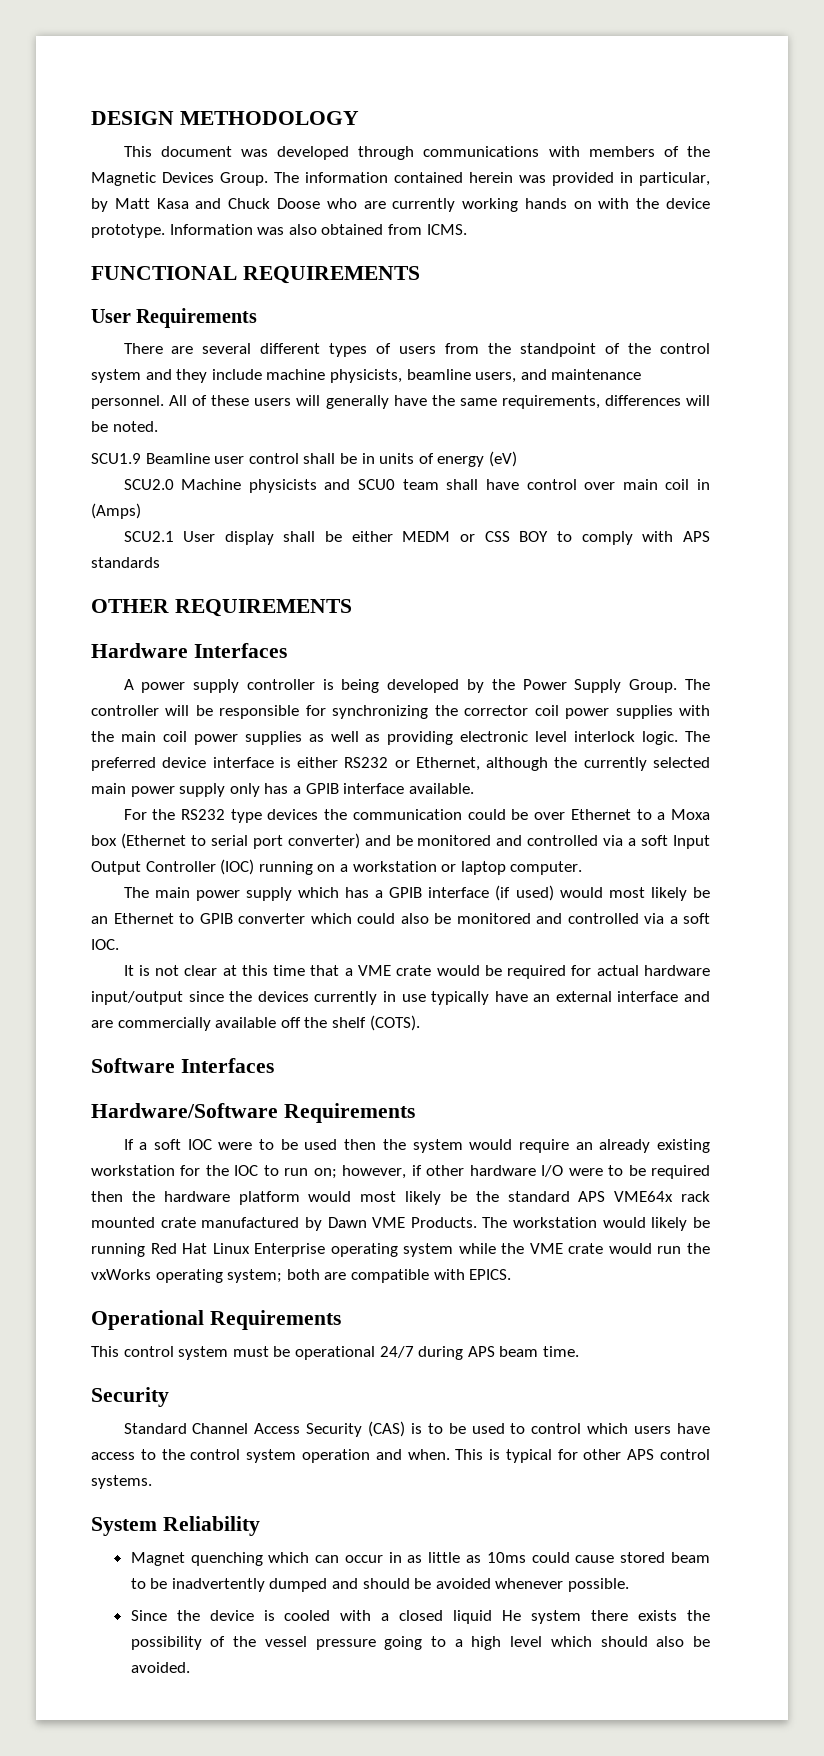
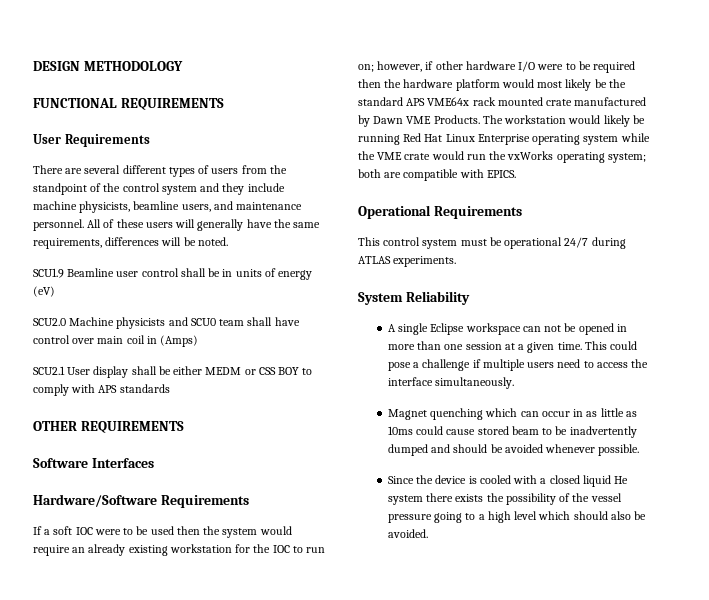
- This document was developed through communications with members of the Magnetic Devices Group. The information contained herein was provided in particular, by Matt Kasa and Chuck Doose who are currently working hands on with the device prototype. Information was also obtained from ICMS.
- Hardware Interfaces
- A power supply controller is being developed by the Power Supply Group. The controller will be responsible for synchronizing the corrector coil power supplies with the main coil power supplies as well as providing electronic level interlock logic. The preferred device interface is either RS232 or Ethernet, although the currently selected main power supply only has a GPIB interface available.
- For the RS232 type devices the communication could be over Ethernet to a Moxa box (Ethernet to serial port converter) and be monitored and controlled via a soft Input Output Controller (IOC) running on a workstation or laptop computer.
- The main power supply which has a GPIB interface (if used) would most likely be an Ethernet to GPIB converter which could also be monitored and controlled via a soft IOC.
- It is not clear at this time that a VME crate would be required for actual hardware input/output since the devices currently in use typically have an external interface and are commercially available off the shelf (COTS).
- This control system must be operational 24/7 during APS beam time.
- Security
- Standard Channel Access Security (CAS) is to be used to control which users have access to the control system operation and when. This is typical for other APS control systems.
+ This control system must be operational 24/7 during ATLAS experiments.
  System Reliability
+ A single Eclipse workspace can not be opened in more than one session at a given time. This could pose a challenge if multiple users need to access the interface simultaneously.

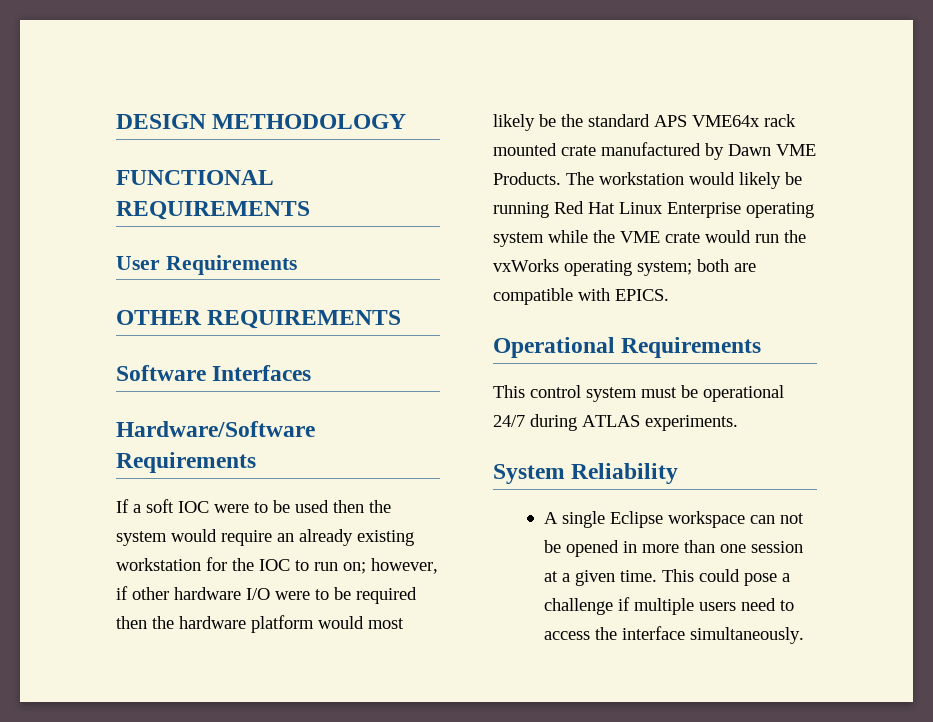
- There are several different types of users from the standpoint of the control system and they include machine physicists, beamline users, and maintenance personnel. All of these users will generally have the same requirements, differences will be noted.
- SCU1.9 Beamline user control shall be in units of energy (eV)
- SCU2.0 Machine physicists and SCU0 team shall have control over main coil in (Amps)
- SCU2.1 User display shall be either MEDM or CSS BOY to comply with APS standards
- Magnet quenching which can occur in as little as 10ms could cause stored beam to be inadvertently dumped and should be avoided whenever possible.
- Since the device is cooled with a closed liquid He system there exists the possibility of the vessel pressure going to a high level which should also be avoided.

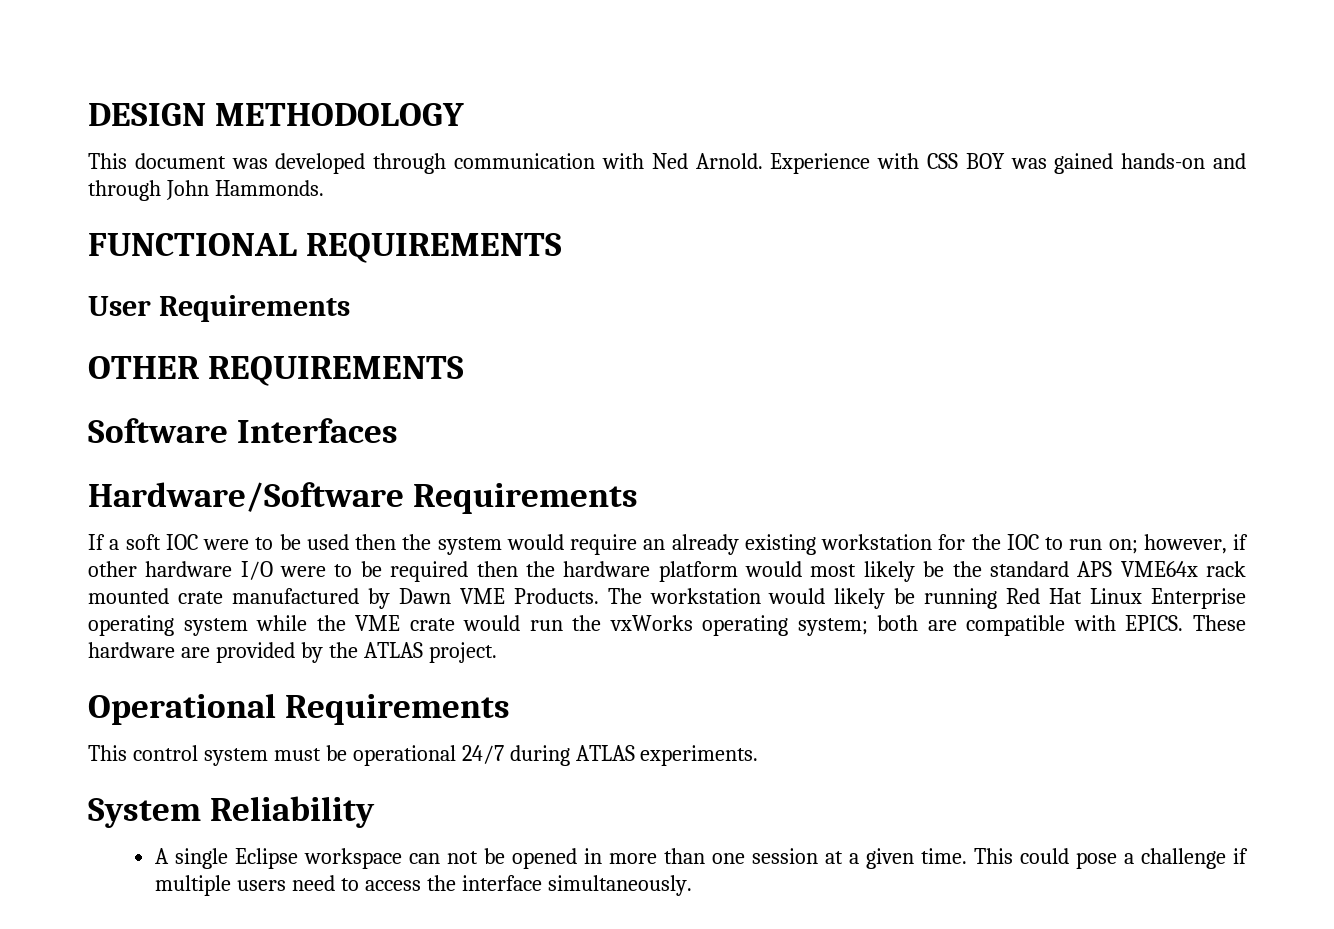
+ This document was developed through communication with Ned Arnold. Experience with CSS BOY was gained hands-on and through John Hammonds.
+ These hardware are provided by the ATLAS project.

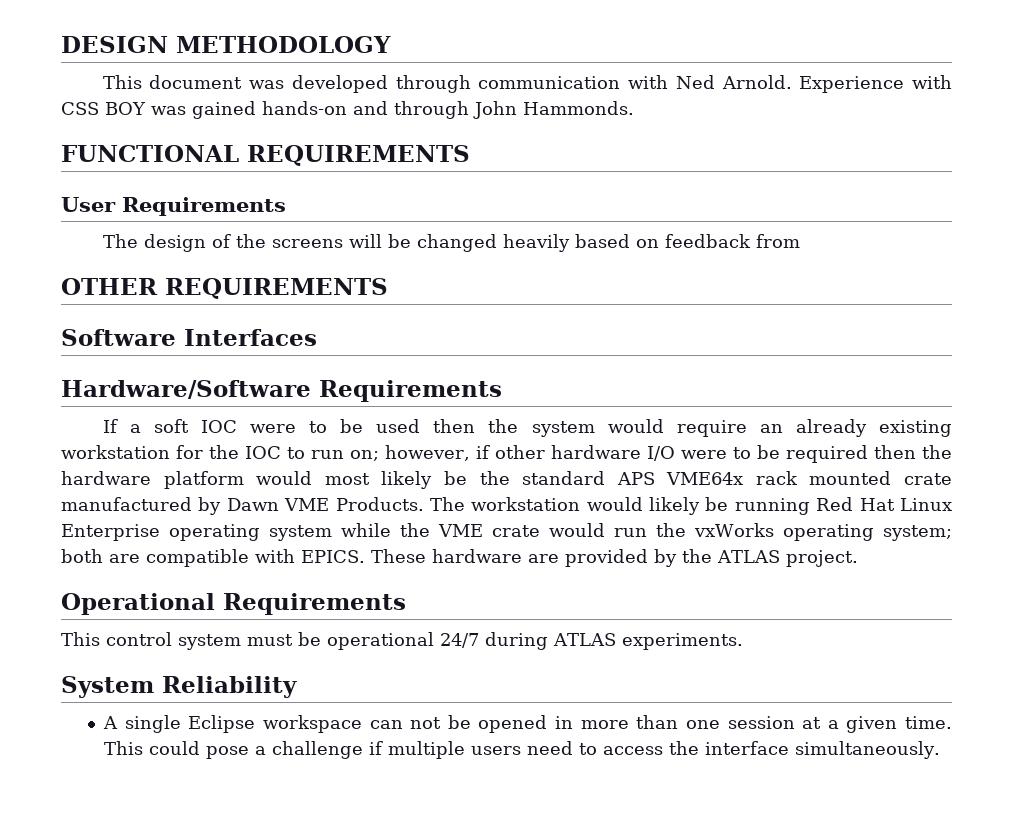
+ The design of the screens will be changed heavily based on feedback from

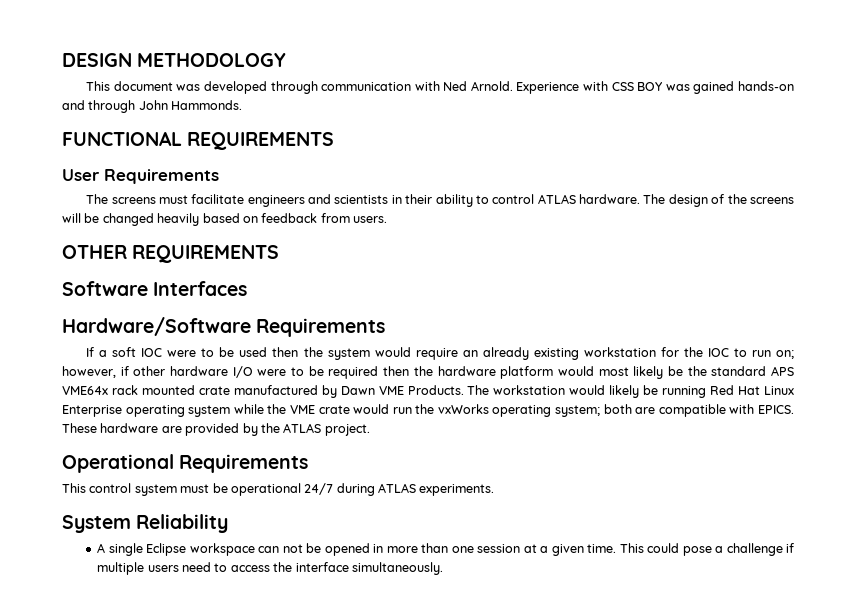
- The design of the screens will be changed heavily based on feedback from
+ The screens must facilitate engineers and scientists in their ability to control ATLAS hardware. The design of the screens will be changed heavily based on feedback from users.

